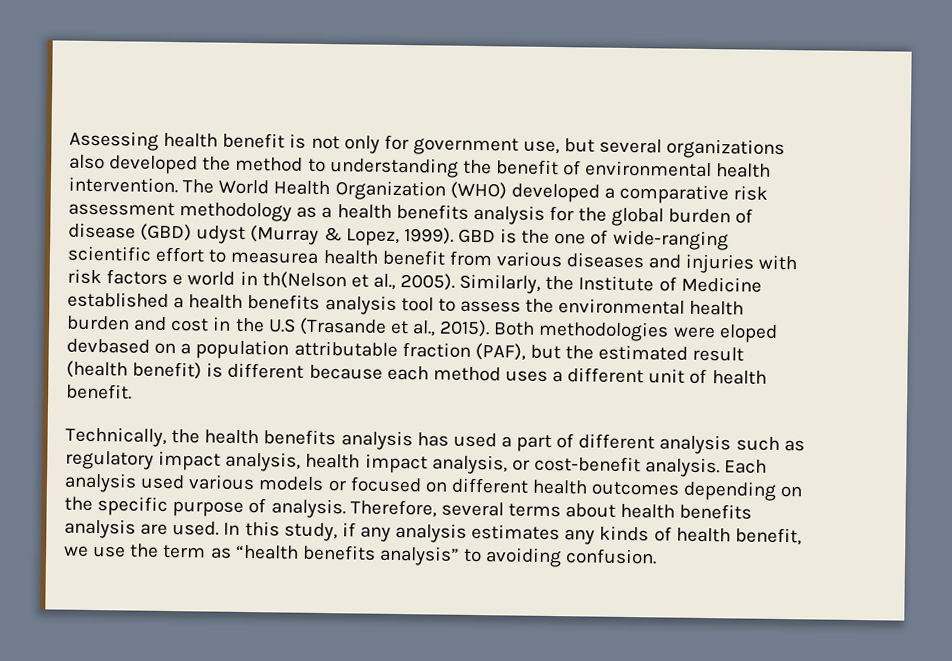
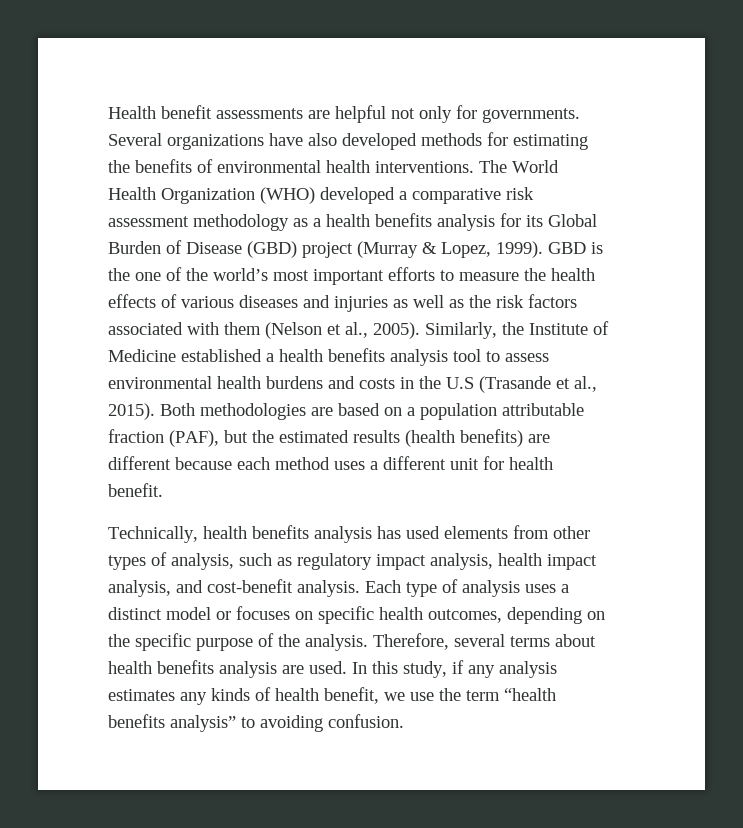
- Assessing health benefit is not only for government use, but several organizations also developed the method to understanding the benefit of environmental health intervention.
+ Health benefit assessments are helpful not only for governments. Several organizations have also developed methods for estimating the benefits of environmental health interventions.
- The World Health Organization (WHO) developed a comparative risk assessment methodology as a health benefits analysis for the global burden of disease (GBD) udyst (Murray & Lopez, 1999).
+ The World Health Organization (WHO) developed a comparative risk assessment methodology as a health benefits analysis for its Global Burden of Disease (GBD) project (Murray & Lopez, 1999).
- GBD is the one of wide-ranging scientific effort to measurea health benefit from various diseases and injuries with risk factors e world in th(Nelson et al., 2005).
+ GBD is the one of the world’s most important efforts to measure the health effects of various diseases and injuries as well as the risk factors associated with them (Nelson et al., 2005).
- Similarly, the Institute of Medicine established a health benefits analysis tool to assess the environmental health burden and cost in the U.S (Trasande et al., 2015).
+ Similarly, the Institute of Medicine established a health benefits analysis tool to assess environmental health burdens and costs in the U.S (Trasande et al., 2015).
- Both methodologies were eloped devbased on a population attributable fraction (PAF), but the estimated result (health benefit) is different because each method uses a different unit of health benefit.
+ Both methodologies are based on a population attributable fraction (PAF), but the estimated results (health benefits) are different because each method uses a different unit for health benefit.
- Technically, the health benefits analysis has used a part of different analysis such as regulatory impact analysis, health impact analysis, or cost-benefit analysis.
+ Technically, health benefits analysis has used elements from other types of analysis, such as regulatory impact analysis, health impact analysis, and cost-benefit analysis.
- Each analysis used various models or focused on different health outcomes depending on the specific purpose of analysis.
+ Each type of analysis uses a distinct model or focuses on specific health outcomes, depending on the specific purpose of the analysis.
- In this study, if any analysis estimates any kinds of health benefit, we use the term as “health benefits analysis” to avoiding confusion.
+ In this study, if any analysis estimates any kinds of health benefit, we use the term “health benefits analysis” to avoiding confusion.

